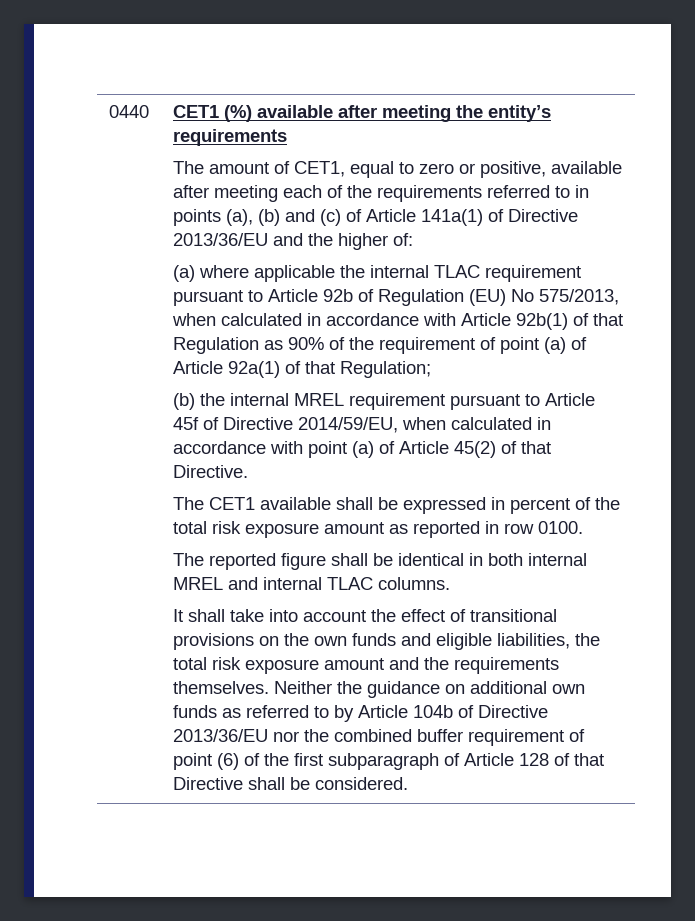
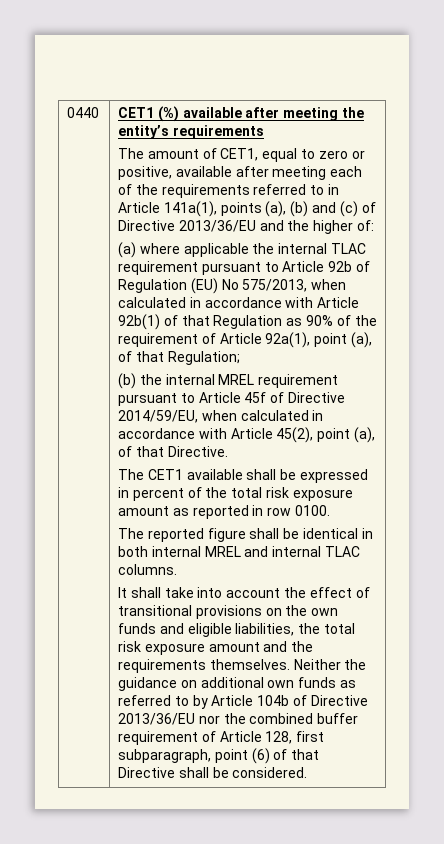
- The amount of CET1, equal to zero or positive, available after meeting each of the requirements referred to in points (a), (b) and (c) of Article 141a(1) of Directive 2013/36/EU and the higher of:
+ The amount of CET1, equal to zero or positive, available after meeting each of the requirements referred to in Article 141a(1), points (a), (b) and (c) of Directive 2013/36/EU and the higher of:
- (a) where applicable the internal TLAC requirement pursuant to Article 92b of Regulation (EU) No 575/2013, when calculated in accordance with Article 92b(1) of that Regulation as 90% of the requirement of point (a) of Article 92a(1) of that Regulation;
+ (a) where applicable the internal TLAC requirement pursuant to Article 92b of Regulation (EU) No 575/2013, when calculated in accordance with Article 92b(1) of that Regulation as 90% of the requirement of Article 92a(1), point (a), of that Regulation;
- (b) the internal MREL requirement pursuant to Article 45f of Directive 2014/59/EU, when calculated in accordance with point (a) of Article 45(2) of that Directive.
+ (b) the internal MREL requirement pursuant to Article 45f of Directive 2014/59/EU, when calculated in accordance with Article 45(2), point (a), of that Directive.
- Neither the guidance on additional own funds as referred to by Article 104b of Directive 2013/36/EU nor the combined buffer requirement of point (6) of the first subparagraph of Article 128 of that Directive shall be considered.
+ Neither the guidance on additional own funds as referred to by Article 104b of Directive 2013/36/EU nor the combined buffer requirement of Article 128, first subparagraph, point (6) of that Directive shall be considered.

